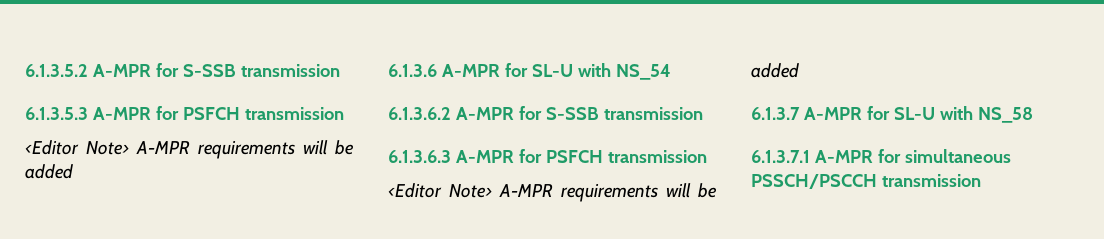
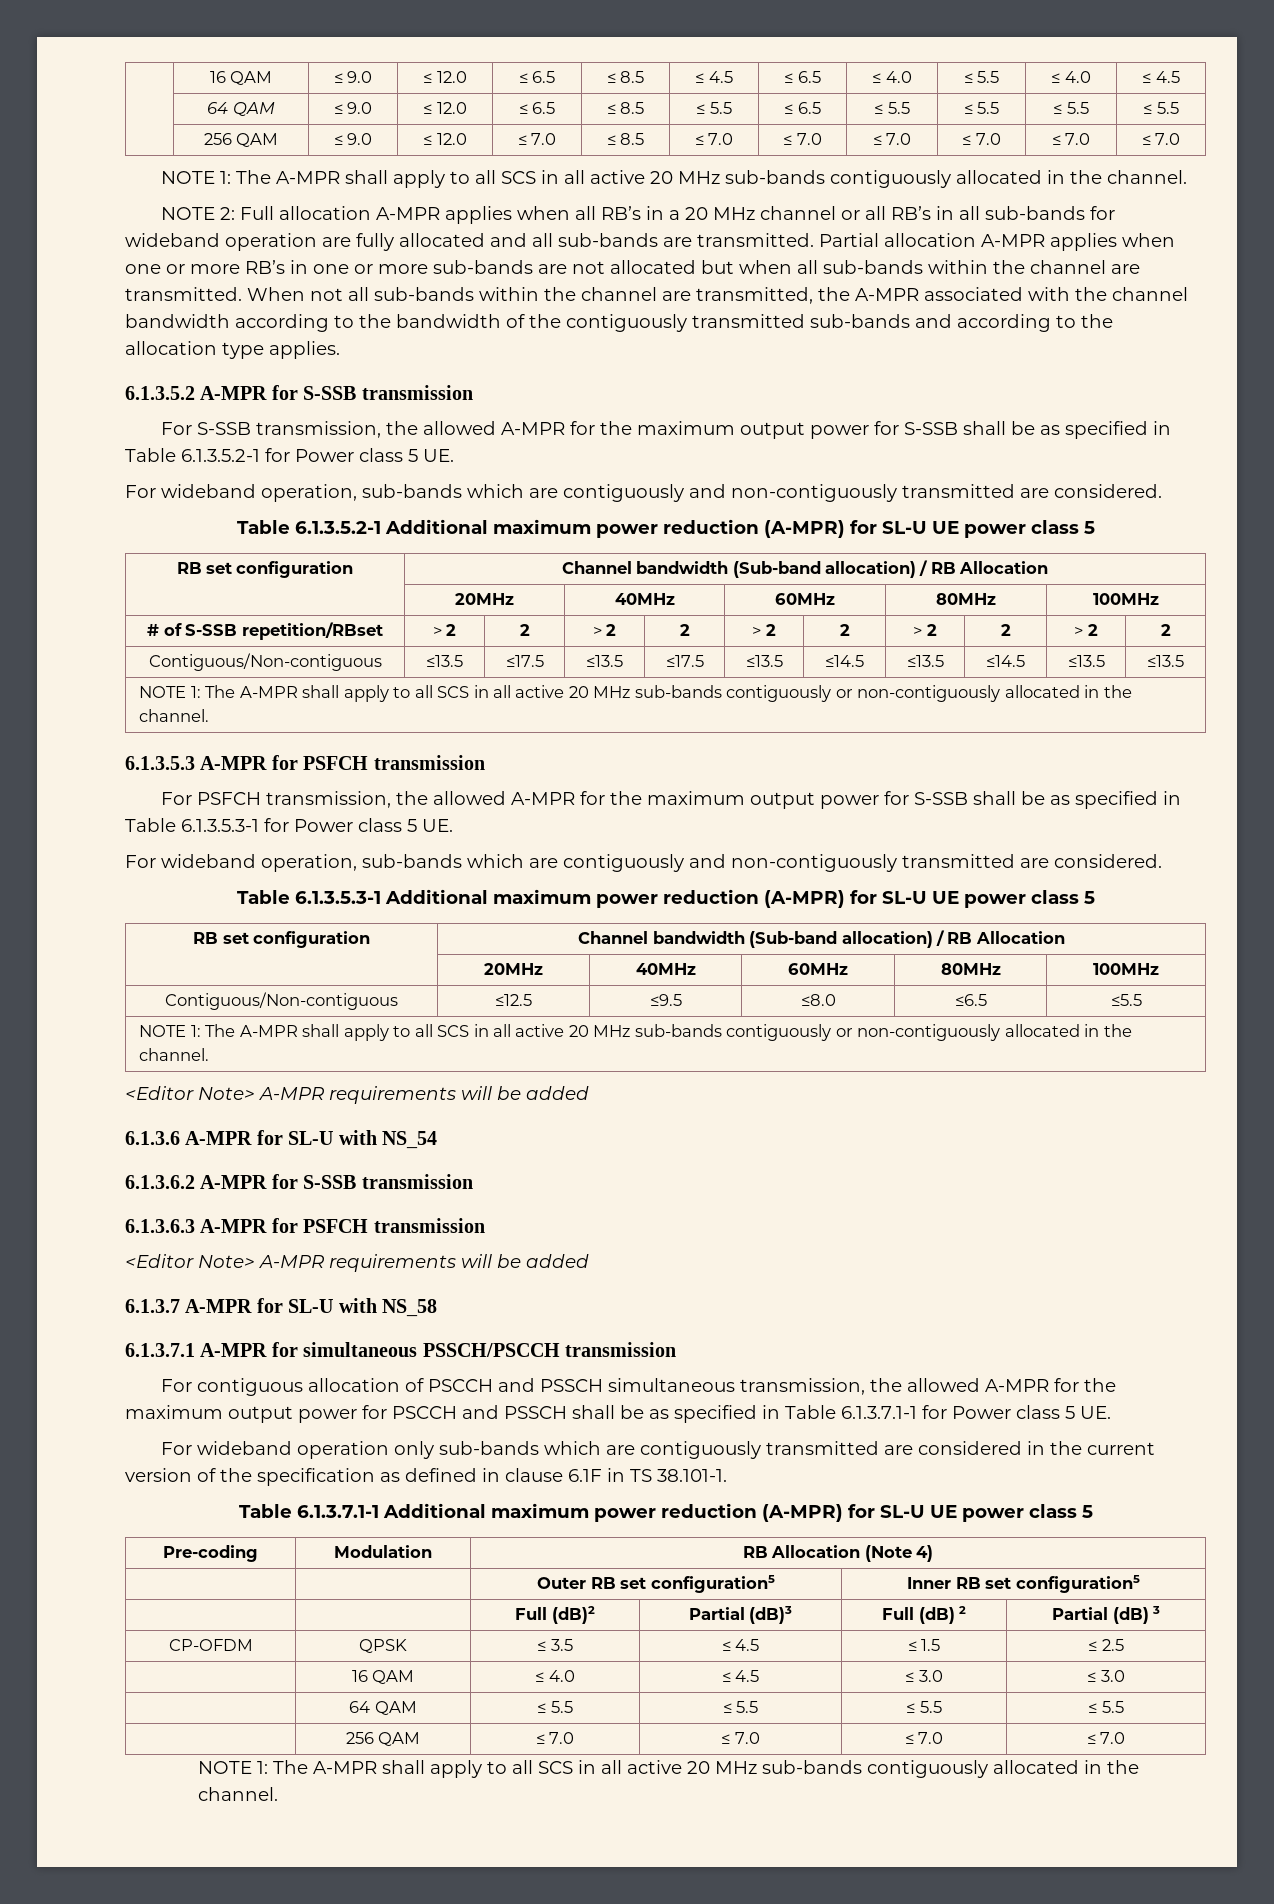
+ | 16 QAM | ≤ 9.0 | ≤ 12.0 | ≤ 6.5 | ≤ 8.5 | ≤ 4.5 | ≤ 6.5 | ≤ 4.0 | ≤ 5.5 | ≤ 4.0 | ≤ 4.5
+ | 64 QAM | ≤ 9.0 | ≤ 12.0 | ≤ 6.5 | ≤ 8.5 | ≤ 5.5 | ≤ 6.5 | ≤ 5.5 | ≤ 5.5 | ≤ 5.5 | ≤ 5.5
+ | 256 QAM | ≤ 9.0 | ≤ 12.0 | ≤ 7.0 | ≤ 8.5 | ≤ 7.0 | ≤ 7.0 | ≤ 7.0 | ≤ 7.0 | ≤ 7.0 | ≤ 7.0
+ NOTE 1: The A-MPR shall apply to all SCS in all active 20 MHz sub-bands contiguously allocated in the channel.
+ NOTE 2: Full allocation A-MPR applies when all RB’s in a 20 MHz channel or all RB’s in all sub-bands for wideband operation are fully allocated and all sub-bands are transmitted. Partial allocation A-MPR applies when one or more RB’s in one or more sub-bands are not allocated but when all sub-bands within the channel are transmitted. When not all sub-bands within the channel are transmitted, the A-MPR associated with the channel bandwidth according to the bandwidth of the contiguously transmitted sub-bands and according to the allocation type applies.
+ For S-SSB transmission, the allowed A-MPR for the maximum output power for S-SSB shall be as specified in Table 6.1.3.5.2-1 for Power class 5 UE.
+ For wideband operation, sub-bands which are contiguously and non-contiguously transmitted are considered.
+ Table 6.1.3.5.2-1 Additional maximum power reduction (A-MPR) for SL-U UE power class 5
+ RB set configuration | Channel bandwidth (Sub-band allocation) / RB Allocation
+ | 20MHz | 40MHz | 60MHz | 80MHz | 100MHz
+ # of S-SSB repetition/RBset | > 2 | 2 | > 2 | 2 | > 2 | 2 | > 2 | 2 | > 2 | 2
+ Contiguous/Non-contiguous | ≤13.5 | ≤17.5 | ≤13.5 | ≤17.5 | ≤13.5 | ≤14.5 | ≤13.5 | ≤14.5 | ≤13.5 | ≤13.5
+ NOTE 1: The A-MPR shall apply to all SCS in all active 20 MHz sub-bands contiguously or non-contiguously allocated in the channel.
+ For PSFCH transmission, the allowed A-MPR for the maximum output power for S-SSB shall be as specified in Table 6.1.3.5.3-1 for Power class 5 UE.
+ For wideband operation, sub-bands which are contiguously and non-contiguously transmitted are considered.
+ Table 6.1.3.5.3-1 Additional maximum power reduction (A-MPR) for SL-U UE power class 5
+ RB set configuration | Channel bandwidth (Sub-band allocation) / RB Allocation
+ | 20MHz | 40MHz | 60MHz | 80MHz | 100MHz
+ Contiguous/Non-contiguous | ≤12.5 | ≤9.5 | ≤8.0 | ≤6.5 | ≤5.5
+ NOTE 1: The A-MPR shall apply to all SCS in all active 20 MHz sub-bands contiguously or non-contiguously allocated in the channel.
+ For contiguous allocation of PSCCH and PSSCH simultaneous transmission, the allowed A-MPR for the maximum output power for PSCCH and PSSCH shall be as specified in Table 6.1.3.7.1-1 for Power class 5 UE.
+ For wideband operation only sub-bands which are contiguously transmitted are considered in the current version of the specification as defined in clause 6.1F in TS 38.101-1.
+ Table 6.1.3.7.1-1 Additional maximum power reduction (A-MPR) for SL-U UE power class 5
+ Pre-coding | Modulation | RB Allocation (Note 4)
+ | | Outer RB set configuration5 | Inner RB set configuration5
+ | | Full (dB)2 | Partial (dB)3 | Full (dB) 2 | Partial (dB) 3
+ CP-OFDM | QPSK | ≤ 3.5 | ≤ 4.5 | ≤ 1.5 | ≤ 2.5
+ | 16 QAM | ≤ 4.0 | ≤ 4.5 | ≤ 3.0 | ≤ 3.0
+ | 64 QAM | ≤ 5.5 | ≤ 5.5 | ≤ 5.5 | ≤ 5.5
+ | 256 QAM | ≤ 7.0 | ≤ 7.0 | ≤ 7.0 | ≤ 7.0
+ NOTE 1: The A-MPR shall apply to all SCS in all active 20 MHz sub-bands contiguously allocated in the channel.

